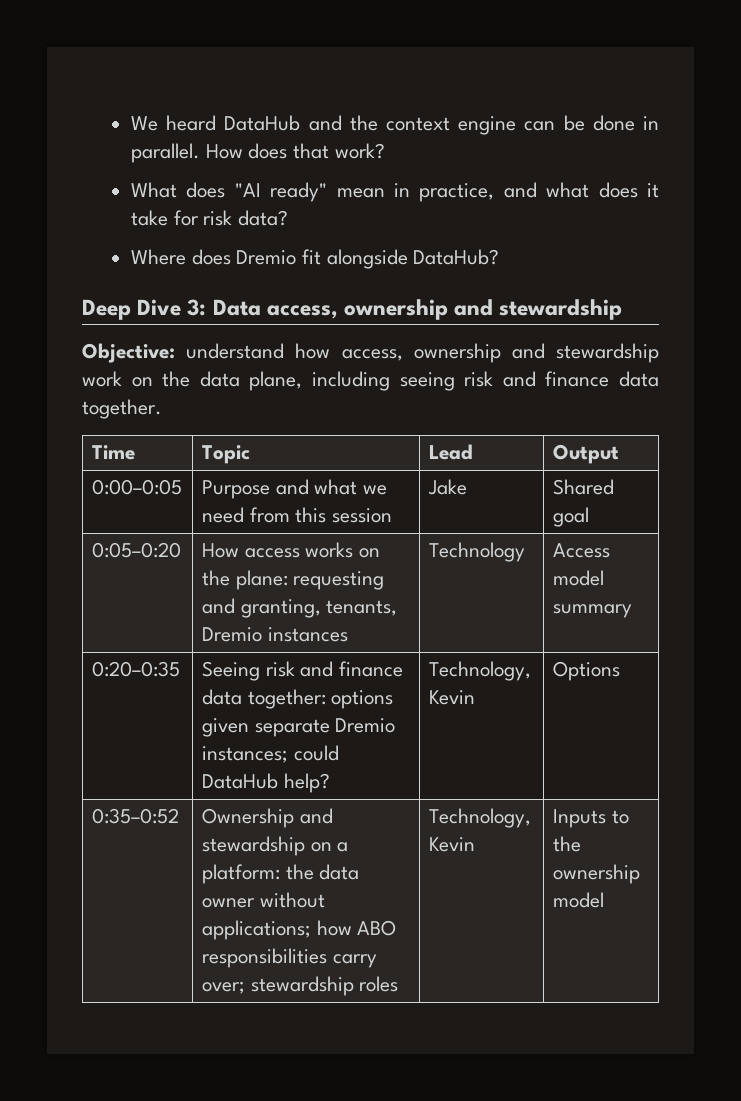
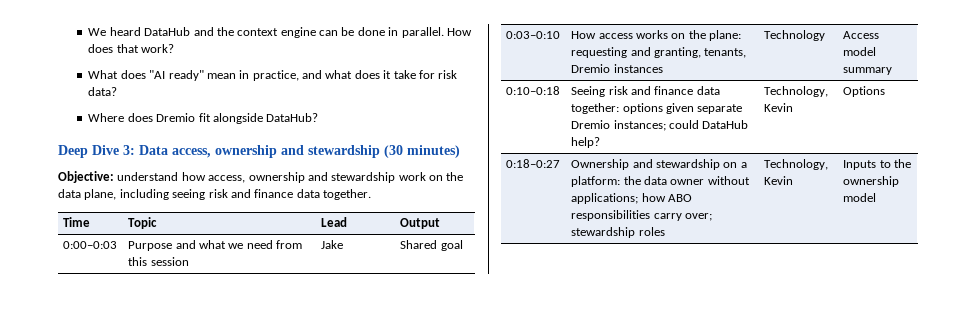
- Deep Dive 3: Data access, ownership and stewardship
+ Deep Dive 3: Data access, ownership and stewardship (30 minutes)
- 0:00–0:05 | Purpose and what we need from this session | Jake | Shared goal
+ 0:00–0:03 | Purpose and what we need from this session | Jake | Shared goal
- 0:05–0:20 | How access works on the plane: requesting and granting, tenants, Dremio instances | Technology | Access model summary
+ 0:03–0:10 | How access works on the plane: requesting and granting, tenants, Dremio instances | Technology | Access model summary
- 0:20–0:35 | Seeing risk and finance data together: options given separate Dremio instances; could DataHub help? | Technology, Kevin | Options
+ 0:10–0:18 | Seeing risk and finance data together: options given separate Dremio instances; could DataHub help? | Technology, Kevin | Options
- 0:35–0:52 | Ownership and stewardship on a platform: the data owner without applications; how ABO responsibilities carry over; stewardship roles | Technology, Kevin | Inputs to the ownership model
+ 0:18–0:27 | Ownership and stewardship on a platform: the data owner without applications; how ABO responsibilities carry over; stewardship roles | Technology, Kevin | Inputs to the ownership model

